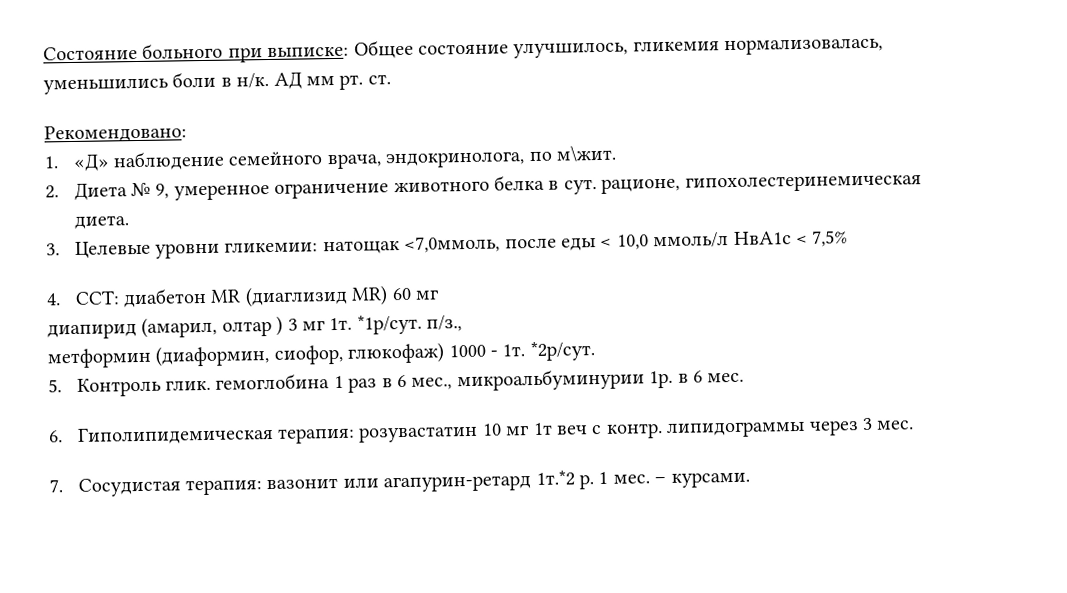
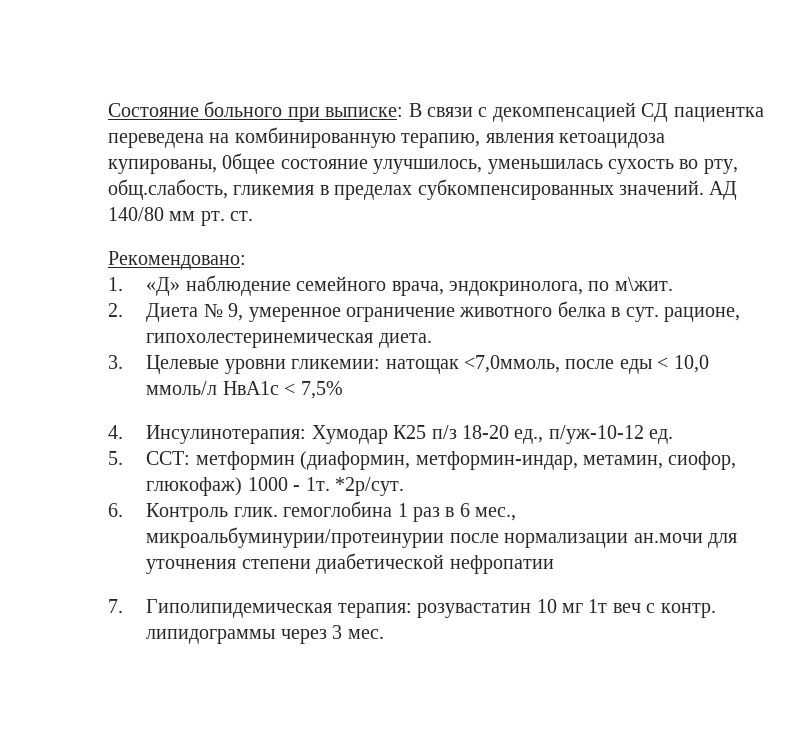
- Состояние больного при выписке: Общее состояние улучшилось, гликемия нормализовалась, уменьшились боли в н/к. АД мм рт. ст.
+ Состояние больного при выписке: В связи с декомпенсацией СД пациентка переведена на комбинированную терапию, явления кетоацидоза купированы, 0бщее состояние улучшилось, уменьшилась сухость во рту, общ.слабость, гликемия в пределах субкомпенсированных значений. АД 140/80 мм рт. ст.
- 4. ССТ: диабетон МR (диаглизид МR) 60 мг
- диапирид (амарил, олтар ) 3 мг 1т. *1р/сут. п/з.,
- метформин (диаформин, сиофор, глюкофаж) 1000 - 1т.
+ 4. Инсулинотерапия: Хумодар К25 п/з 18-20 ед., п/уж-10-12 ед.
+ 5. ССТ: метформин (диаформин, метформин-индар, метамин, сиофор, глюкофаж) 1000 - 1т.
- 5. Контроль глик. гемоглобина 1 раз в 6 мес., микроальбуминурии 1р. в 6 мес.
- 6. Гиполипидемическая терапия: розувастатин 10 мг 1т веч с контр. липидограммы через 3 мес.
+ 6. Контроль глик. гемоглобина 1 раз в 6 мес., микроальбуминурии/протеинурии после нормализации ан.мочи для уточнения степени диабетической нефропатии
+ 7. Гиполипидемическая терапия: розувастатин 10 мг 1т веч с контр. липидограммы через 3 мес.
- 7. Сосудистая терапия: вазонит или агапурин-ретард 1т.*2 р. 1 мес. – курсами.

